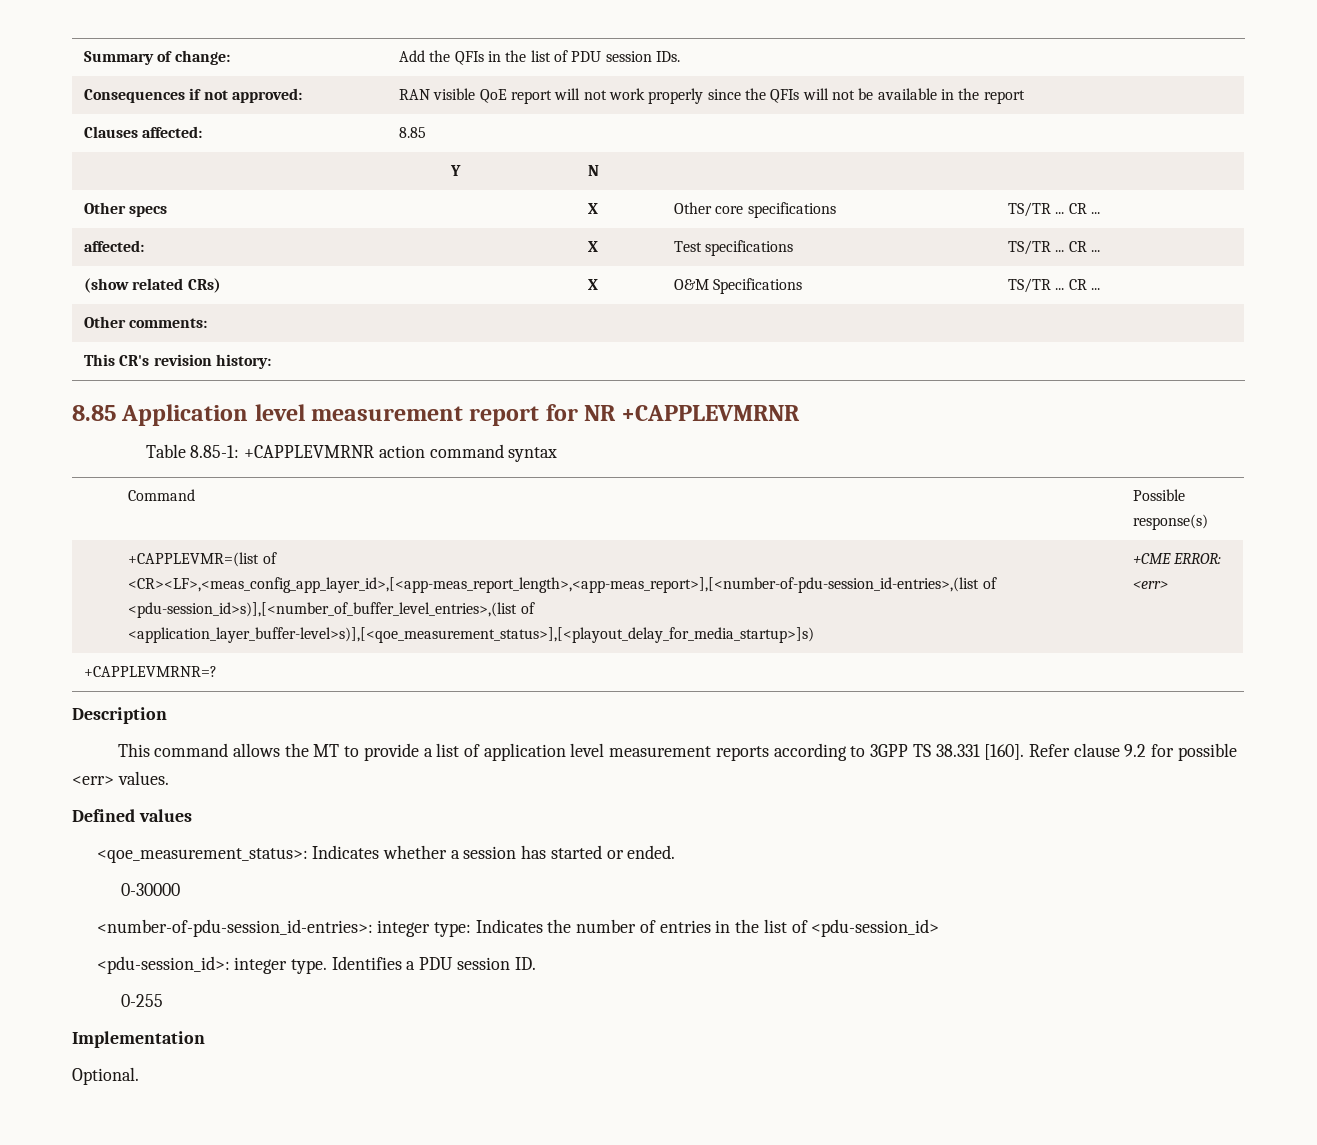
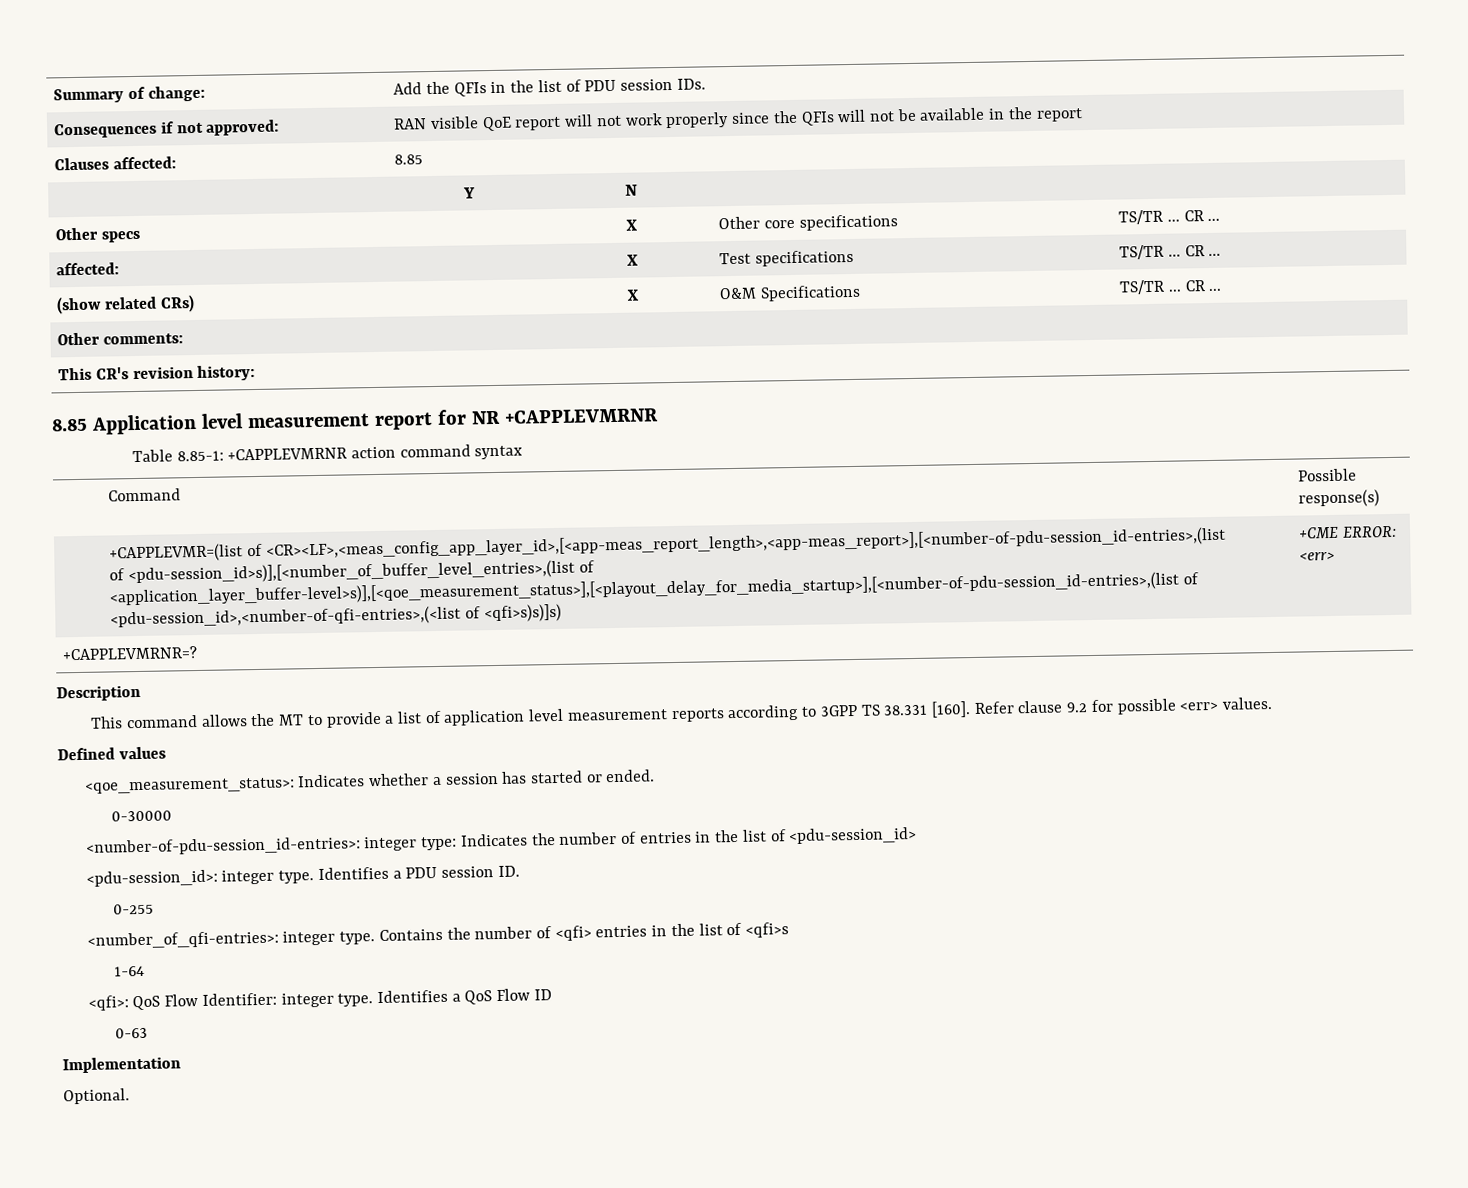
- +CAPPLEVMR=(list of <CR><LF>,<meas_config_app_layer_id>,[<app-meas_report_length>,<app-meas_report>],[<number-of-pdu-session_id-entries>,(list of <pdu-session_id>s)],[<number_of_buffer_level_entries>,(list of <application_layer_buffer-level>s)],[<qoe_measurement_status>],[<playout_delay_for_media_startup>]s) | +CME ERROR: <err>
+ +CAPPLEVMR=(list of <CR><LF>,<meas_config_app_layer_id>,[<app-meas_report_length>,<app-meas_report>],[<number-of-pdu-session_id-entries>,(list of <pdu-session_id>s)],[<number_of_buffer_level_entries>,(list of <application_layer_buffer-level>s)],[<qoe_measurement_status>],[<playout_delay_for_media_startup>],[<number-of-pdu-session_id-entries>,(list of <pdu-session_id>,<number-of-qfi-entries>,(<list of <qfi>s)s)]s) | +CME ERROR: <err>
+ <number_of_qfi-entries>: integer type. Contains the number of <qfi> entries in the list of <qfi>s
+ 1-64
+ <qfi>: QoS Flow Identifier: integer type. Identifies a QoS Flow ID
+ 0-63

